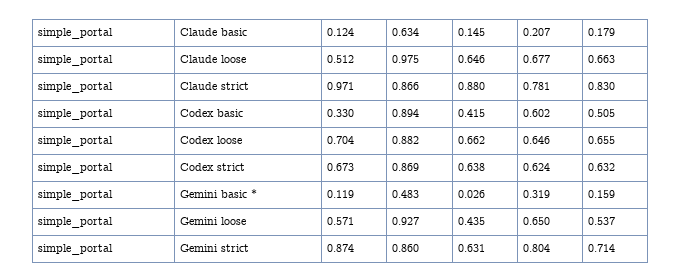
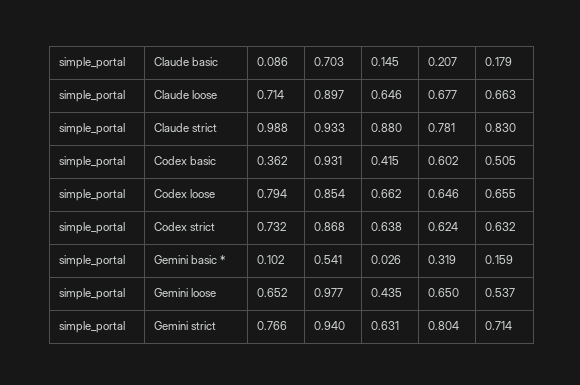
- simple_portal | Claude basic | 0.124 | 0.634 | 0.145 | 0.207 | 0.179
+ simple_portal | Claude basic | 0.086 | 0.703 | 0.145 | 0.207 | 0.179
- simple_portal | Claude loose | 0.512 | 0.975 | 0.646 | 0.677 | 0.663
+ simple_portal | Claude loose | 0.714 | 0.897 | 0.646 | 0.677 | 0.663
- simple_portal | Claude strict | 0.971 | 0.866 | 0.880 | 0.781 | 0.830
+ simple_portal | Claude strict | 0.988 | 0.933 | 0.880 | 0.781 | 0.830
- simple_portal | Codex basic | 0.330 | 0.894 | 0.415 | 0.602 | 0.505
+ simple_portal | Codex basic | 0.362 | 0.931 | 0.415 | 0.602 | 0.505
- simple_portal | Codex loose | 0.704 | 0.882 | 0.662 | 0.646 | 0.655
+ simple_portal | Codex loose | 0.794 | 0.854 | 0.662 | 0.646 | 0.655
- simple_portal | Codex strict | 0.673 | 0.869 | 0.638 | 0.624 | 0.632
+ simple_portal | Codex strict | 0.732 | 0.868 | 0.638 | 0.624 | 0.632
- simple_portal | Gemini basic * | 0.119 | 0.483 | 0.026 | 0.319 | 0.159
+ simple_portal | Gemini basic * | 0.102 | 0.541 | 0.026 | 0.319 | 0.159
- simple_portal | Gemini loose | 0.571 | 0.927 | 0.435 | 0.650 | 0.537
+ simple_portal | Gemini loose | 0.652 | 0.977 | 0.435 | 0.650 | 0.537
- simple_portal | Gemini strict | 0.874 | 0.860 | 0.631 | 0.804 | 0.714
+ simple_portal | Gemini strict | 0.766 | 0.940 | 0.631 | 0.804 | 0.714

